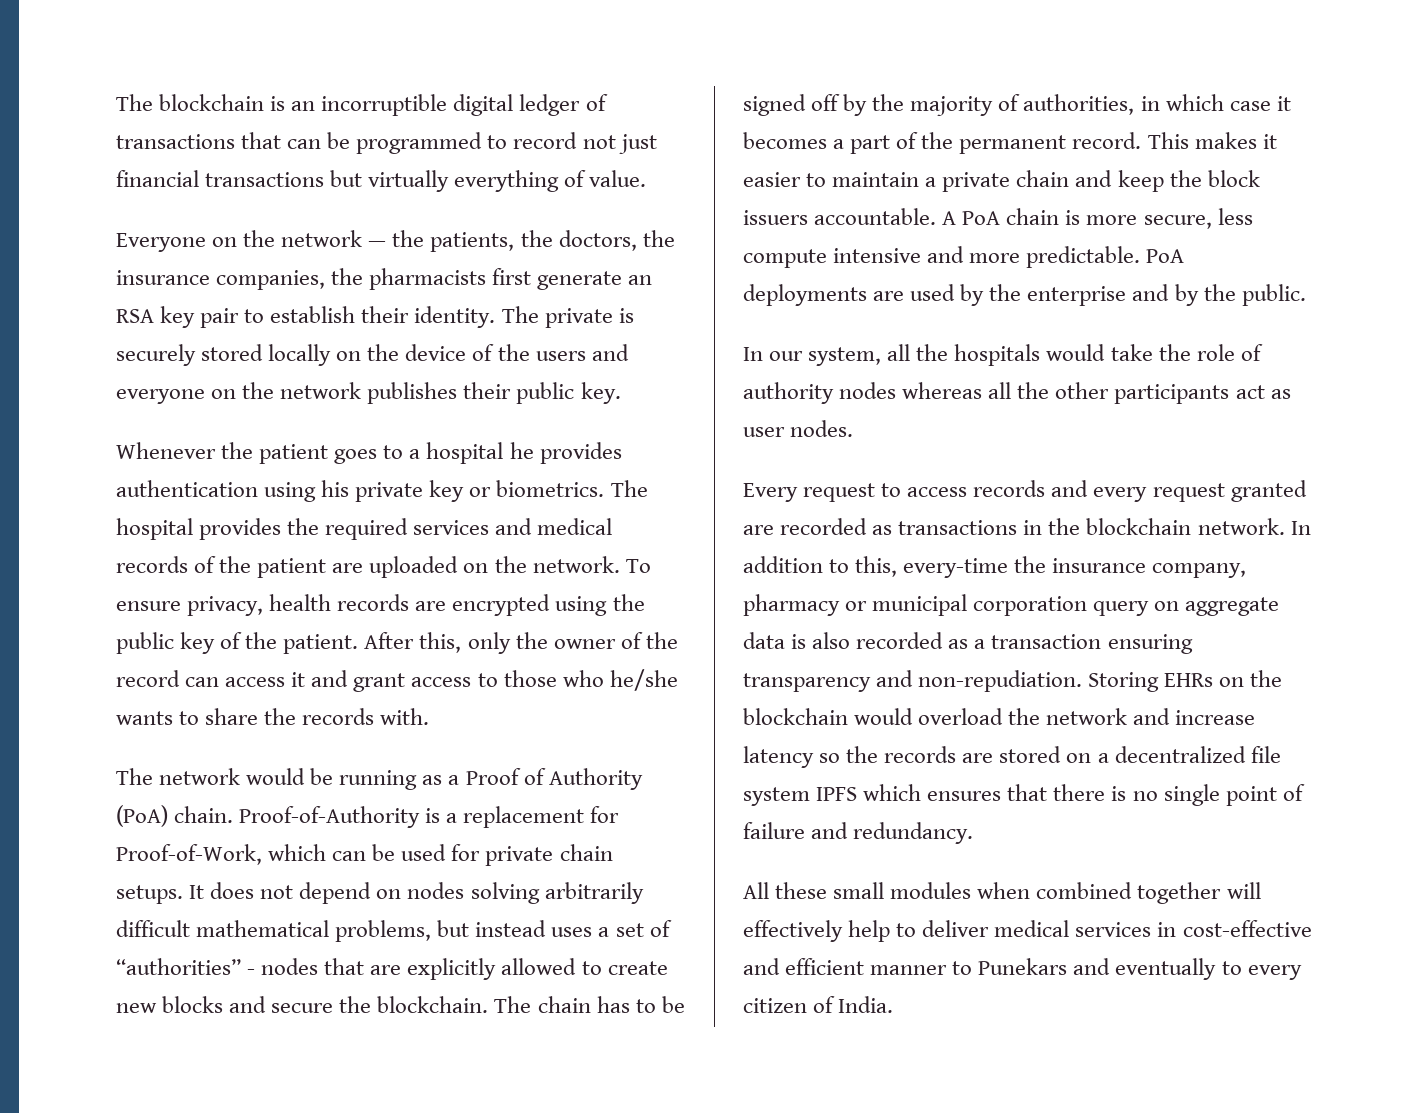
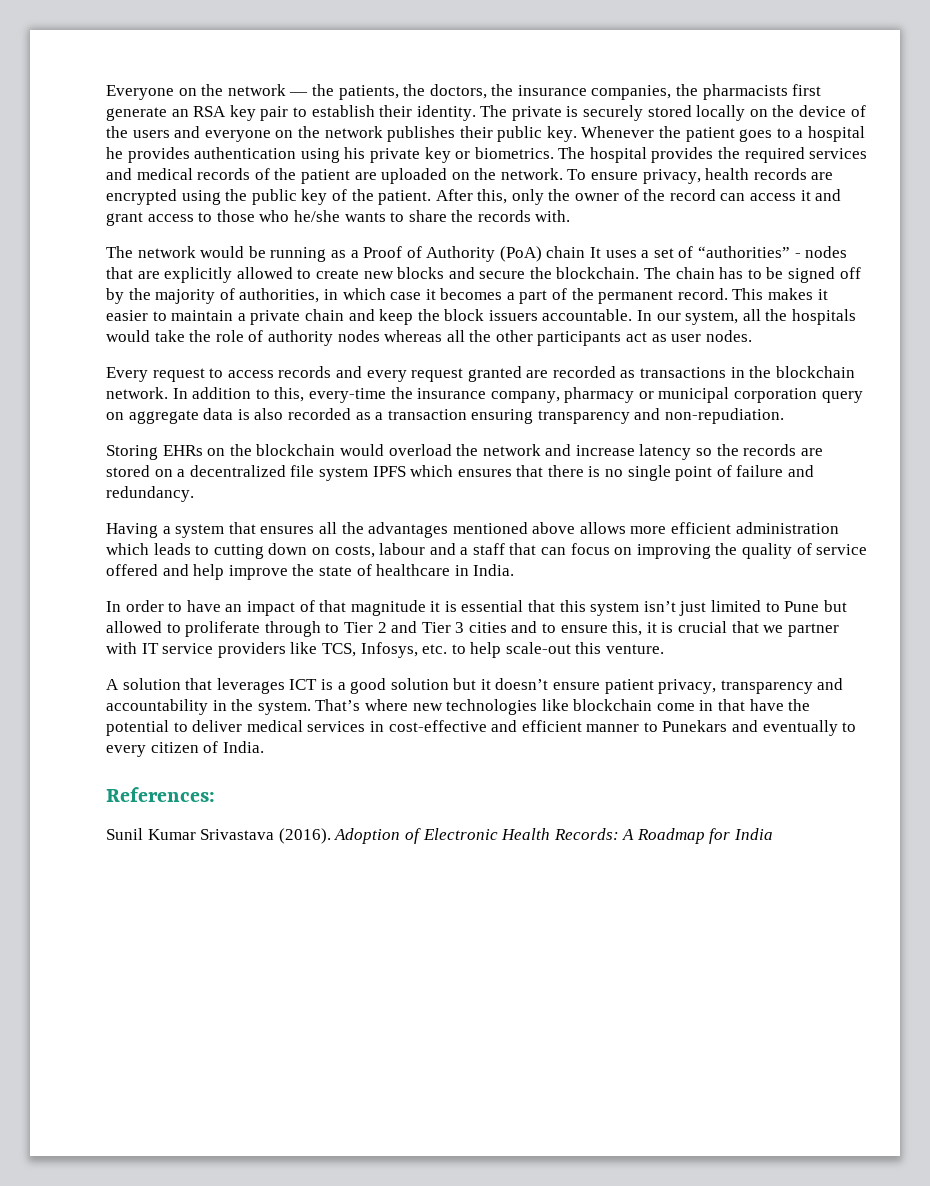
- The blockchain is an incorruptible digital ledger of transactions that can be programmed to record not just financial transactions but virtually everything of value.
- The private is securely stored locally on the device of the users and everyone on the network publishes their public key.
- Whenever the patient goes to a hospital he provides authentication using his private key or biometrics.
+ The private is securely stored locally on the device of the users and everyone on the network publishes their public key. Whenever the patient goes to a hospital he provides authentication using his private key or biometrics.
- The network would be running as a Proof of Authority (PoA) chain. Proof-of-Authority is a replacement for Proof-of-Work, which can be used for private chain setups. It does not depend on nodes solving arbitrarily difficult mathematical problems, but instead uses a set of “authorities” - nodes that are explicitly allowed to create new blocks and secure the blockchain.
+ The network would be running as a Proof of Authority (PoA) chain It uses a set of “authorities” - nodes that are explicitly allowed to create new blocks and secure the blockchain.
- This makes it easier to maintain a private chain and keep the block issuers accountable. A PoA chain is more secure, less compute intensive and more predictable. PoA deployments are used by the enterprise and by the public.
- In our system, all the hospitals would take the role of authority nodes whereas all the other participants act as user nodes.
+ This makes it easier to maintain a private chain and keep the block issuers accountable. In our system, all the hospitals would take the role of authority nodes whereas all the other participants act as user nodes.
- In addition to this, every-time the insurance company, pharmacy or municipal corporation query on aggregate data is also recorded as a transaction ensuring transparency and non-repudiation. Storing EHRs on the blockchain would overload the network and increase latency so the records are stored on a decentralized file system IPFS which ensures that there is no single point of failure and redundancy.
+ In addition to this, every-time the insurance company, pharmacy or municipal corporation query on aggregate data is also recorded as a transaction ensuring transparency and non-repudiation.
+ Storing EHRs on the blockchain would overload the network and increase latency so the records are stored on a decentralized file system IPFS which ensures that there is no single point of failure and redundancy.
- All these small modules when combined together will effectively help to deliver medical services in cost-effective and efficient manner to Punekars and eventually to every citizen of India.
+ Having a system that ensures all the advantages mentioned above allows more efficient administration which leads to cutting down on costs, labour and a staff that can focus on improving the quality of service offered and help improve the state of healthcare in India.
+ In order to have an impact of that magnitude it is essential that this system isn’t just limited to Pune but allowed to proliferate through to Tier 2 and Tier 3 cities and to ensure this, it is crucial that we partner with IT service providers like TCS, Infosys, etc. to help scale-out this venture.
+ A solution that leverages ICT is a good solution but it doesn’t ensure patient privacy, transparency and accountability in the system. That’s where new technologies like blockchain come in that have the potential to deliver medical services in cost-effective and efficient manner to Punekars and eventually to every citizen of India.
+ References:
+ Sunil Kumar Srivastava (2016). Adoption of Electronic Health Records: A Roadmap for India

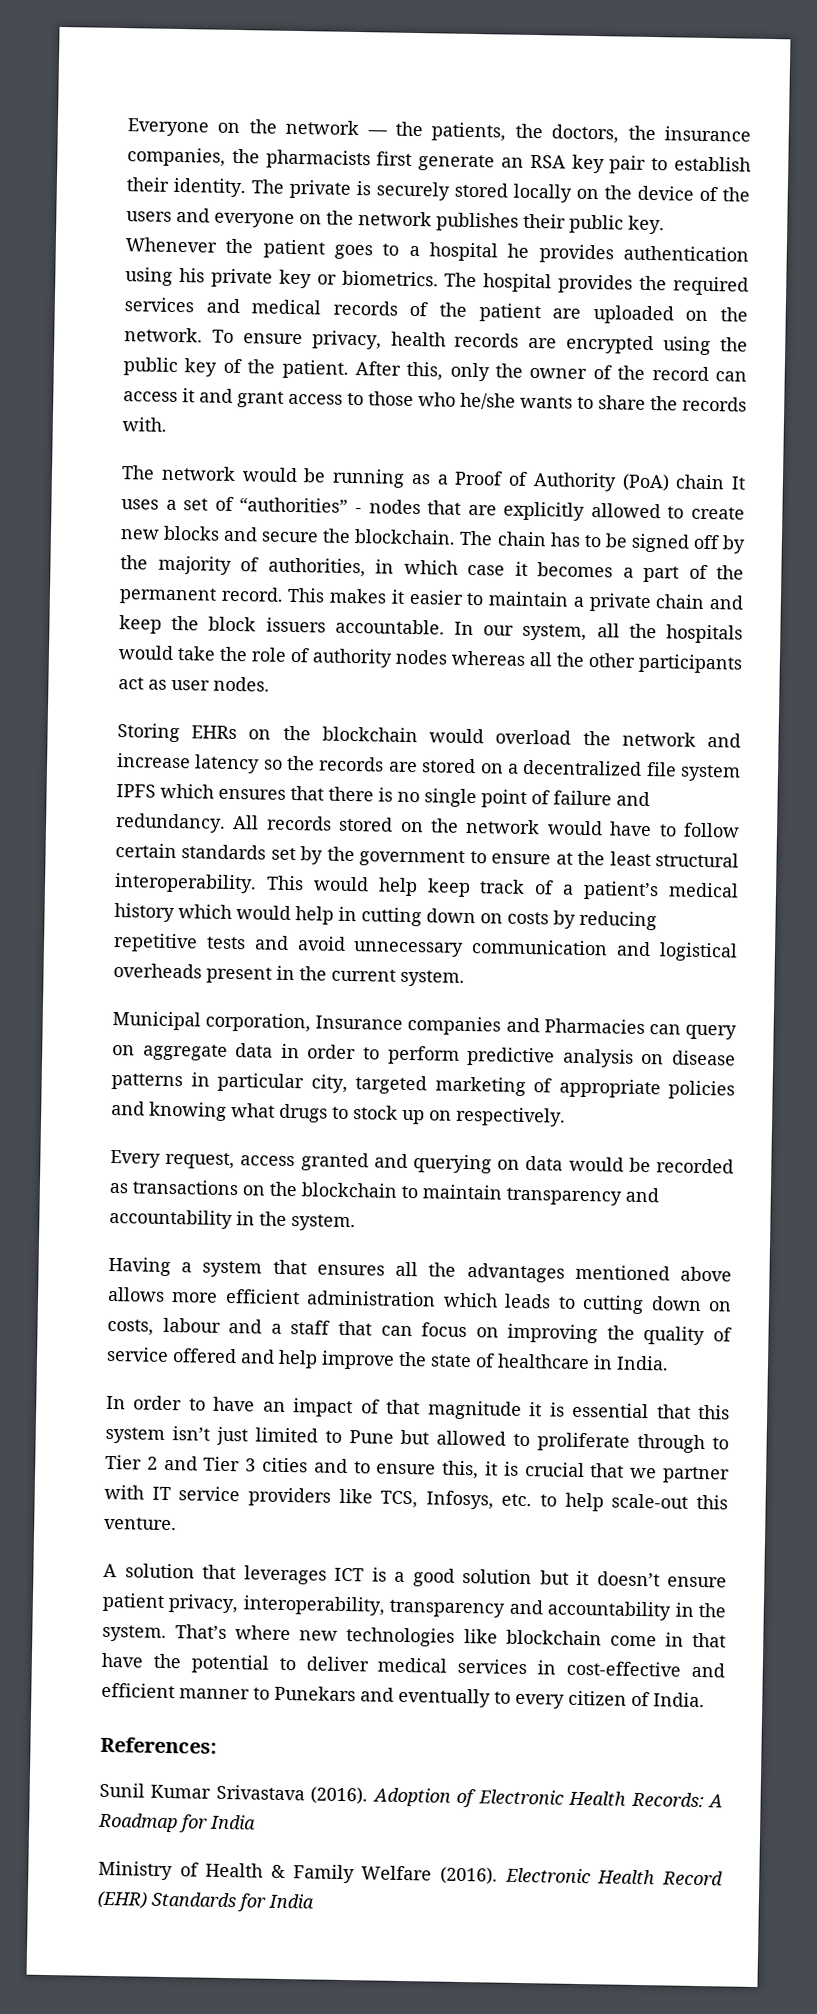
- Every request to access records and every request granted are recorded as transactions in the blockchain network. In addition to this, every-time the insurance company, pharmacy or municipal corporation query on aggregate data is also recorded as a transaction ensuring transparency and non-repudiation.
+ All records stored on the network would have to follow certain standards set by the government to ensure at the least structural interoperability. This would help keep track of a patient’s medical history which would help in cutting down on costs by reducing repetitive tests and avoid unnecessary communication and logistical overheads present in the current system.
+ Municipal corporation, Insurance companies and Pharmacies can query on aggregate data in order to perform predictive analysis on disease patterns in particular city, targeted marketing of appropriate policies and knowing what drugs to stock up on respectively.
+ Every request, access granted and querying on data would be recorded as transactions on the blockchain to maintain transparency and accountability in the system.
- A solution that leverages ICT is a good solution but it doesn’t ensure patient privacy, transparency and accountability in the system.
+ A solution that leverages ICT is a good solution but it doesn’t ensure patient privacy, interoperability, transparency and accountability in the system.
+ Ministry of Health & Family Welfare (2016). Electronic Health Record (EHR) Standards for India

